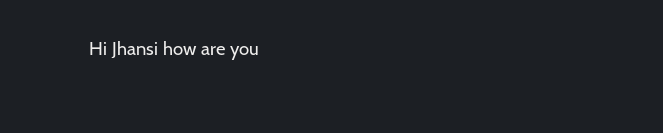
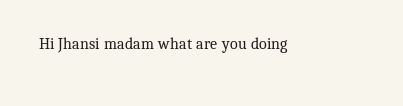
- Hi Jhansi how are you
+ Hi Jhansi madam what are you doing

